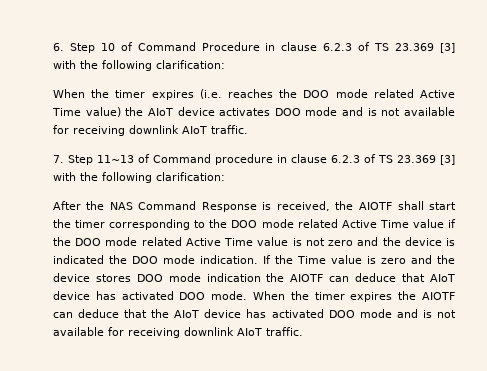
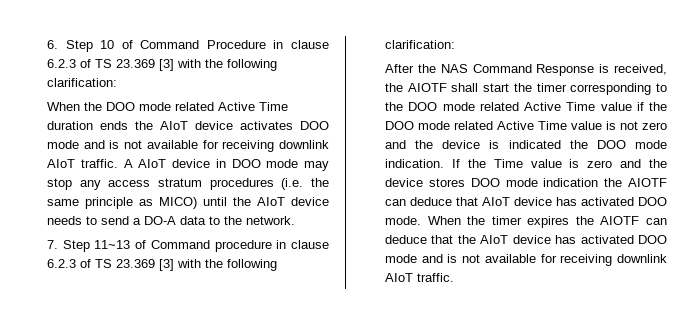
- When the timer expires (i.e. reaches the DOO mode related Active Time value) the AIoT device activates DOO mode and is not available for receiving downlink AIoT traffic.
+ When the DOO mode related Active Time duration ends the AIoT device activates DOO mode and is not available for receiving downlink AIoT traffic. A AIoT device in DOO mode may stop any access stratum procedures (i.e. the same principle as MICO) until the AIoT device needs to send a DO-A data to the network.

